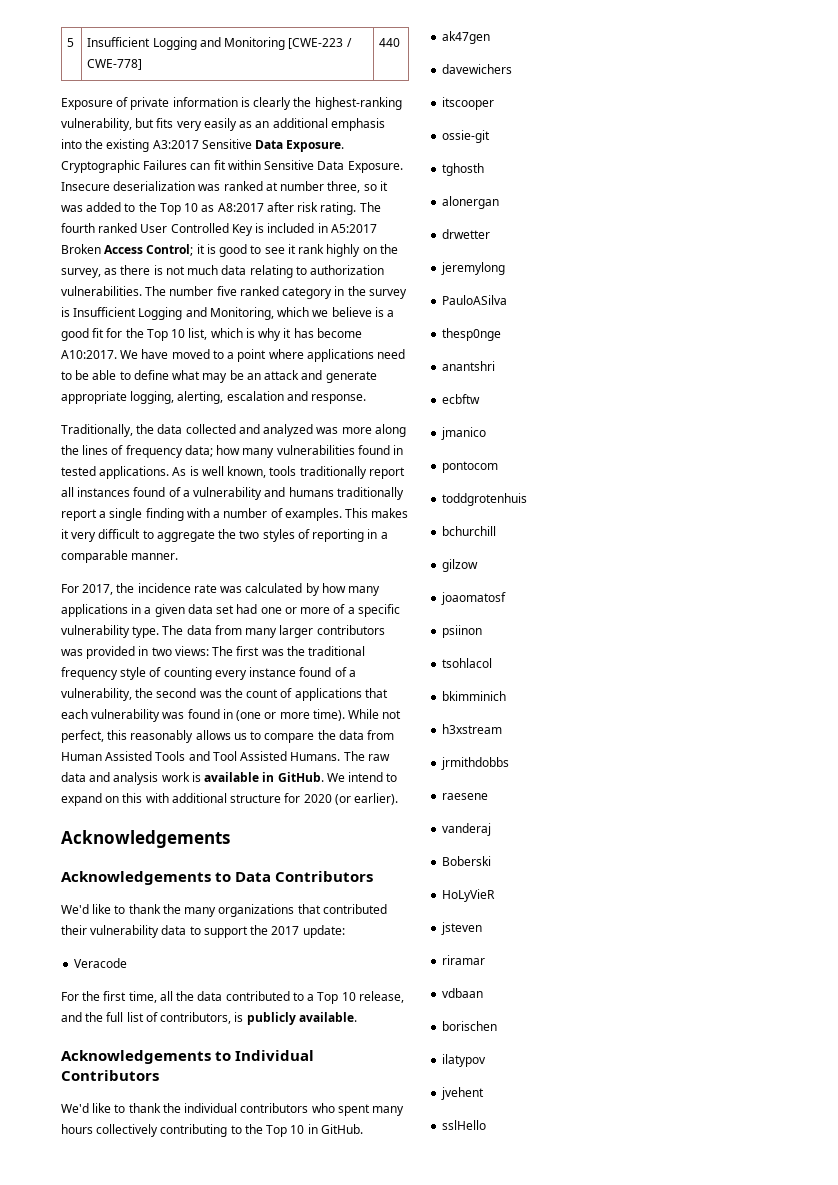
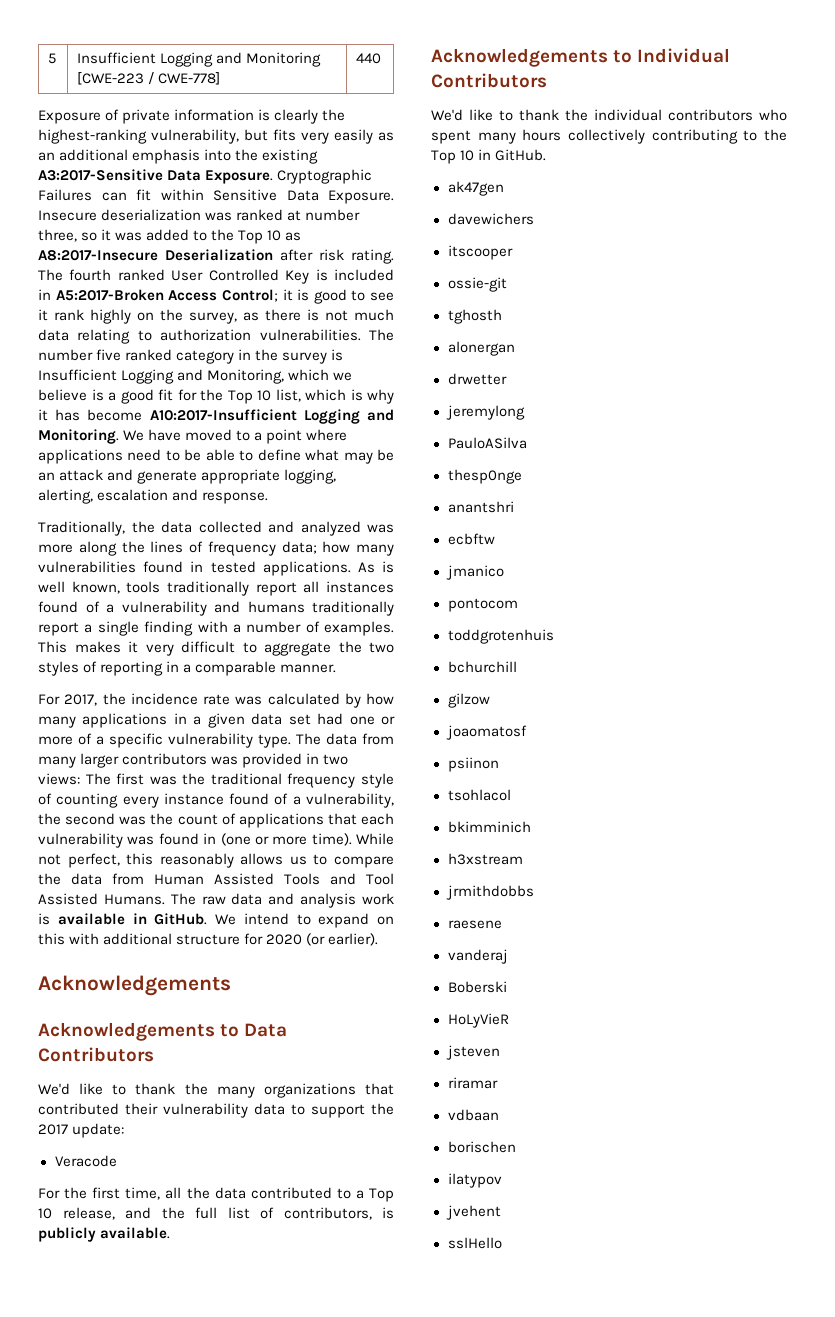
- Exposure of private information is clearly the highest-ranking vulnerability, but fits very easily as an additional emphasis into the existing A3:2017 Sensitive Data Exposure.
+ Exposure of private information is clearly the highest-ranking vulnerability, but fits very easily as an additional emphasis into the existing A3:2017-Sensitive Data Exposure.
- Insecure deserialization was ranked at number three, so it was added to the Top 10 as A8:2017 after risk rating.
+ Insecure deserialization was ranked at number three, so it was added to the Top 10 as A8:2017-Insecure Deserialization after risk rating.
- The fourth ranked User Controlled Key is included in A5:2017 Broken Access Control; it is good to see it rank highly on the survey, as there is not much data relating to authorization vulnerabilities.
+ The fourth ranked User Controlled Key is included in A5:2017-Broken Access Control; it is good to see it rank highly on the survey, as there is not much data relating to authorization vulnerabilities.
- The number five ranked category in the survey is Insufficient Logging and Monitoring, which we believe is a good fit for the Top 10 list, which is why it has become A10:2017.
+ The number five ranked category in the survey is Insufficient Logging and Monitoring, which we believe is a good fit for the Top 10 list, which is why it has become A10:2017-Insufficient Logging and Monitoring.

